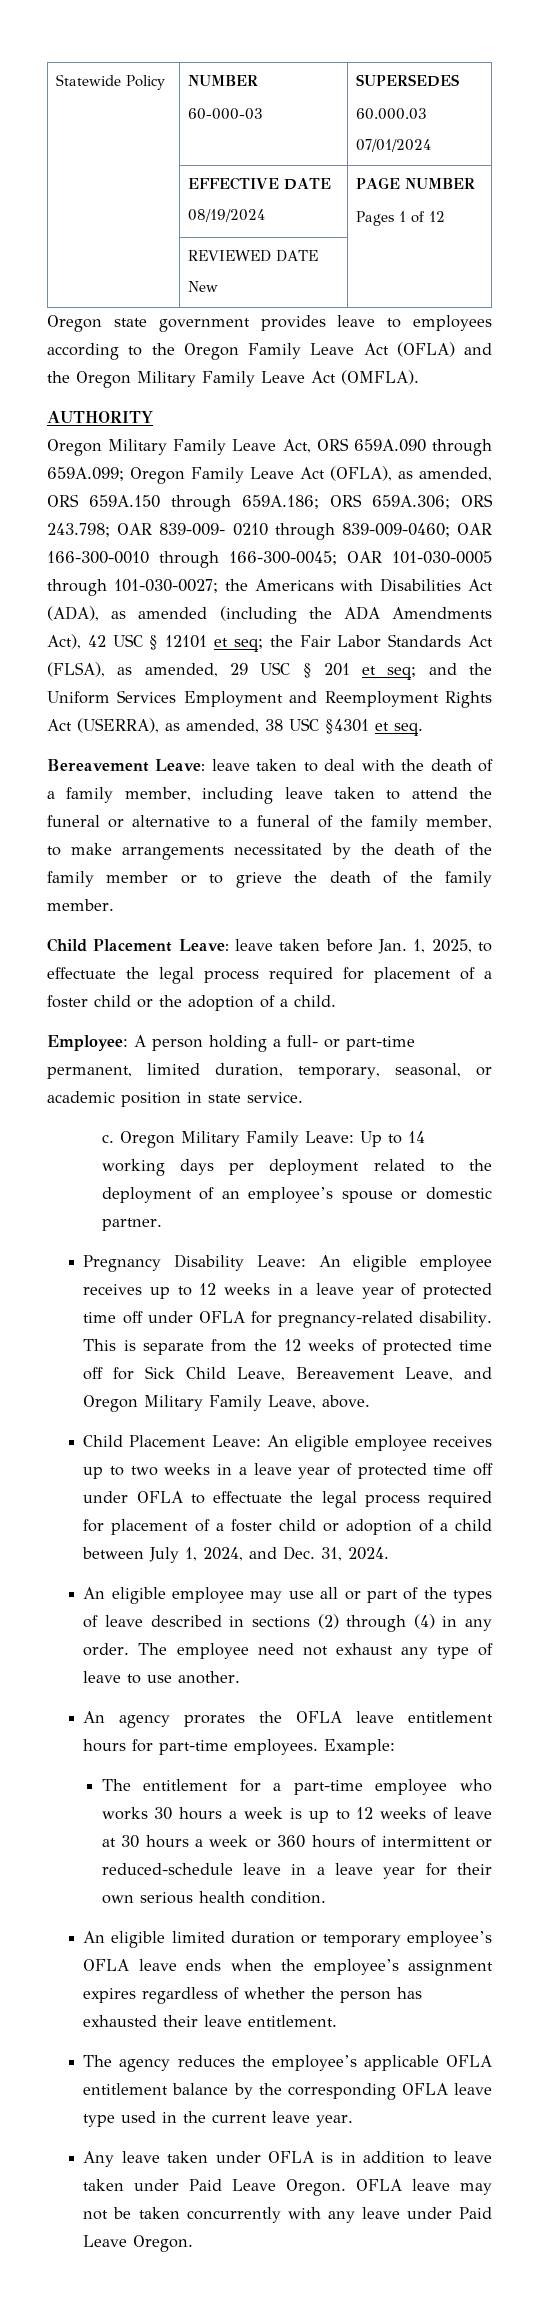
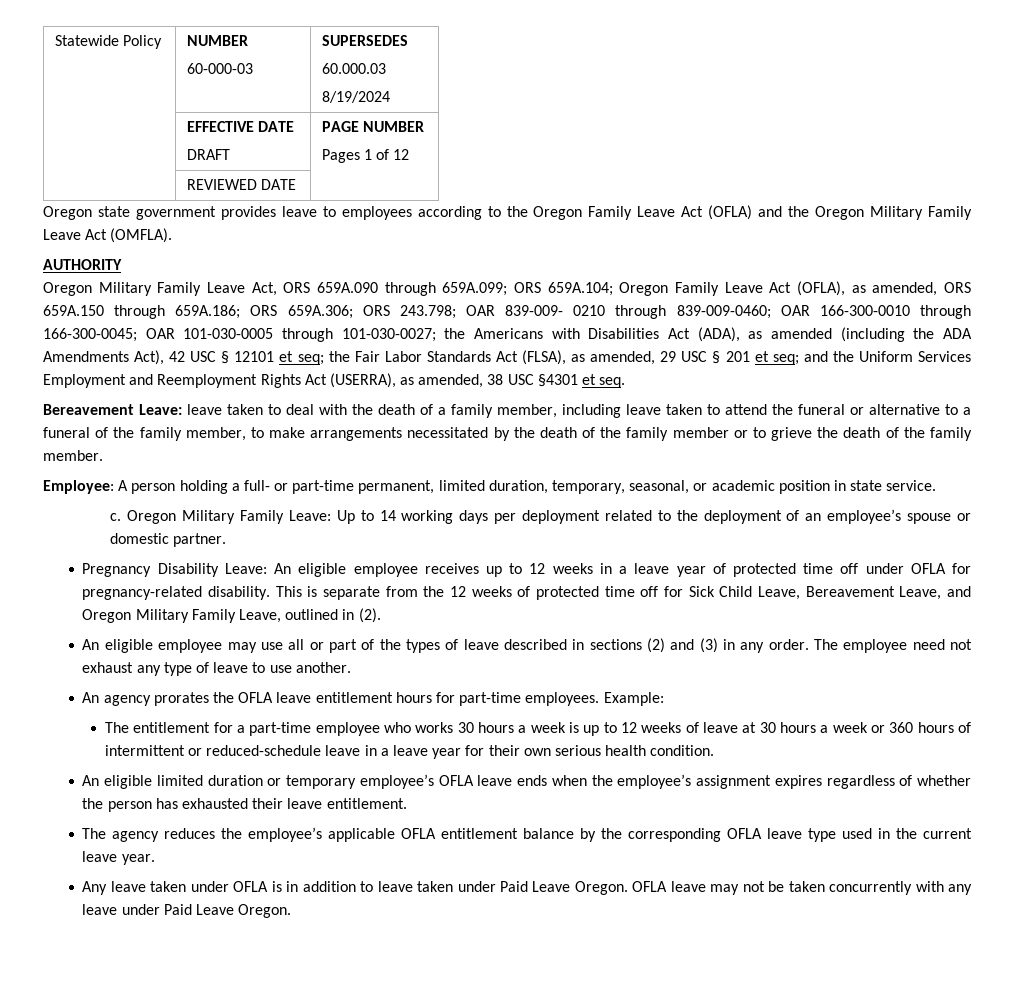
  Statewide Policy | NUMBER
  60-000-03 | SUPERSEDES
  60.000.03
- 07/01/2024
+ 8/19/2024
  | EFFECTIVE DATE
- 08/19/2024 | PAGE NUMBER
+ DRAFT | PAGE NUMBER
- | REVIEWED DATE
- New |
+ | REVIEWED DATE |
+ ORS 659A.104;
- Child Placement Leave: leave taken before Jan. 1, 2025, to effectuate the legal process required for placement of a foster child or the adoption of a child.
- This is separate from the 12 weeks of protected time off for Sick Child Leave, Bereavement Leave, and Oregon Military Family Leave, above.
- Child Placement Leave: An eligible employee receives up to two weeks in a leave year of protected time off under OFLA to effectuate the legal process required for placement of a foster child or adoption of a child between July 1, 2024, and Dec. 31, 2024.
+ This is separate from the 12 weeks of protected time off for Sick Child Leave, Bereavement Leave, and Oregon Military Family Leave, outlined in (2).
- An eligible employee may use all or part of the types of leave described in sections (2) through (4) in any order.
+ An eligible employee may use all or part of the types of leave described in sections (2) and (3) in any order.

